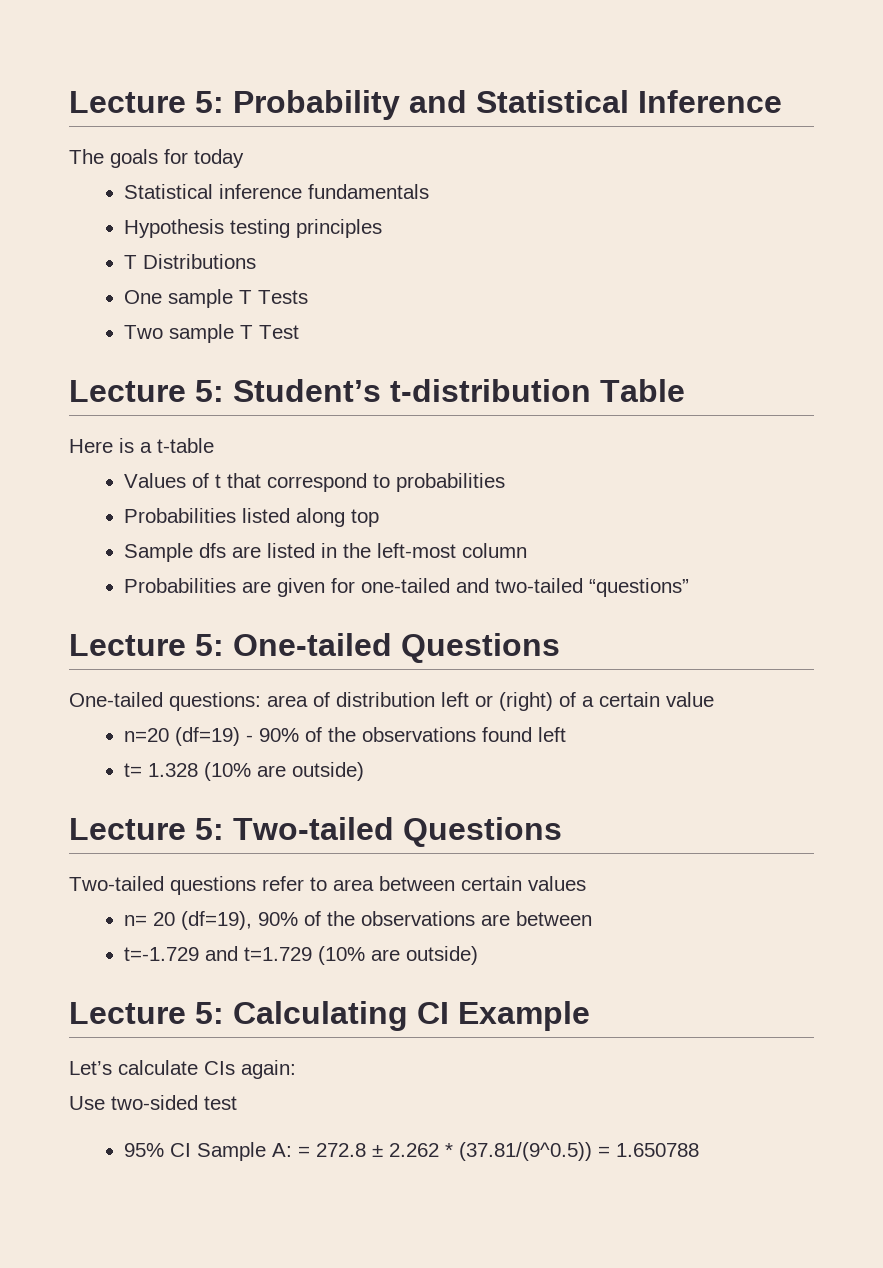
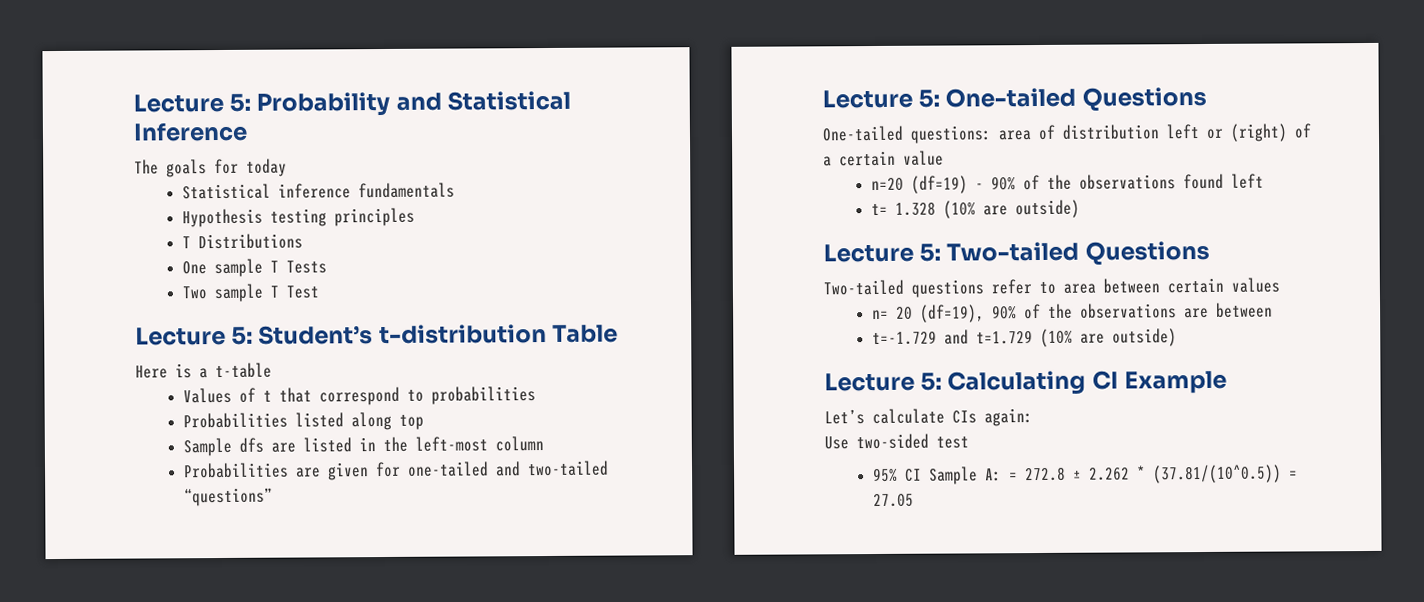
- 95% CI Sample A: = 272.8 ± 2.262 * (37.81/(9^0.5)) = 1.650788
+ 95% CI Sample A: = 272.8 ± 2.262 * (37.81/(10^0.5)) = 27.05

